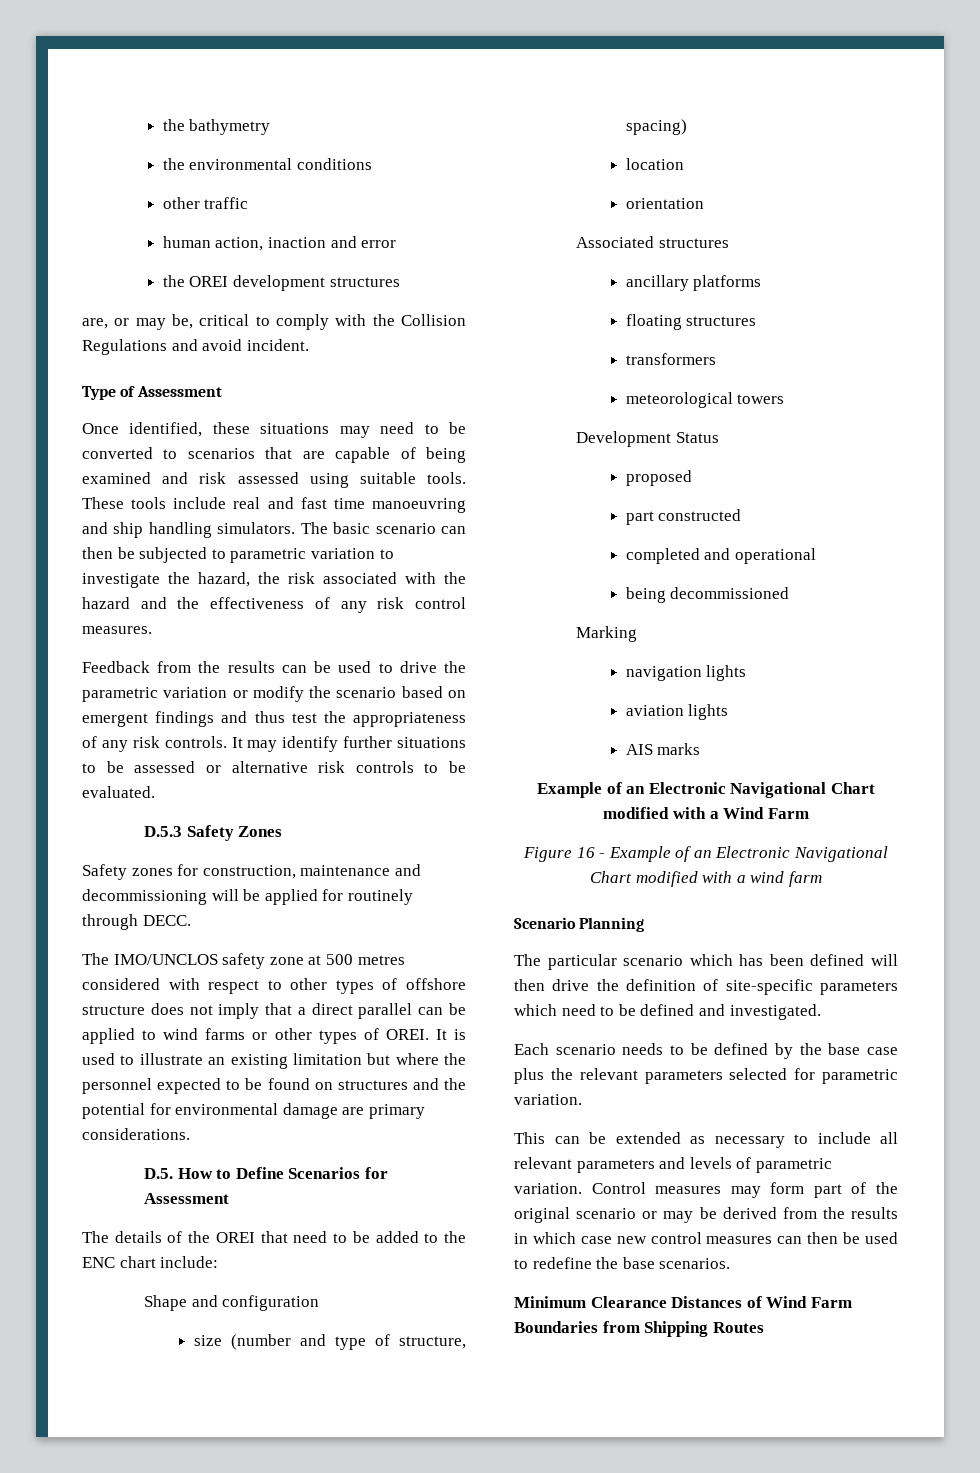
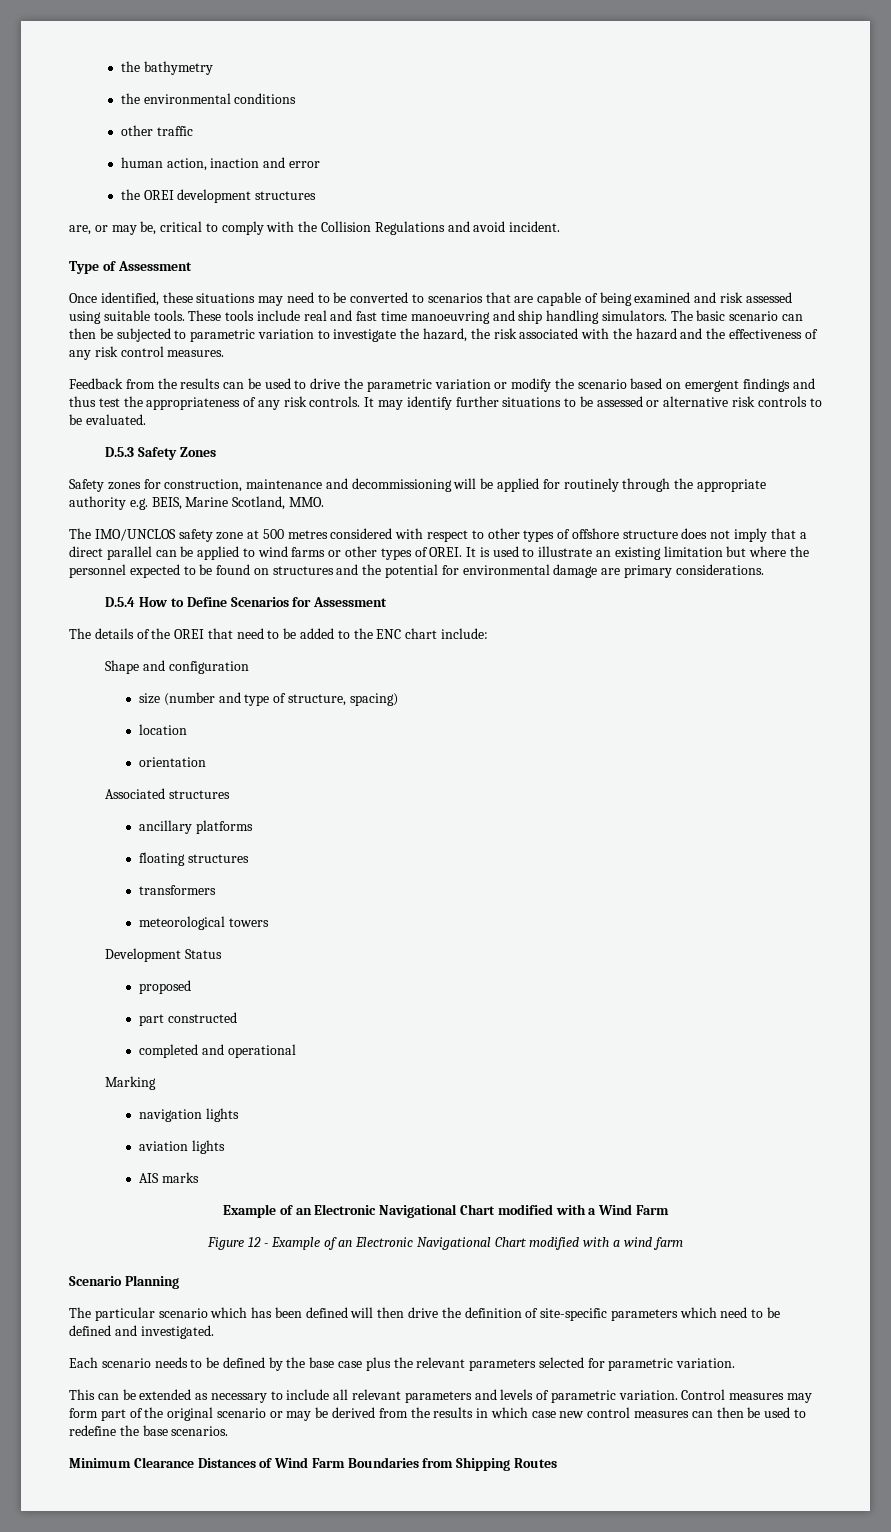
- Safety zones for construction, maintenance and decommissioning will be applied for routinely through DECC.
+ Safety zones for construction, maintenance and decommissioning will be applied for routinely through the appropriate authority e.g. BEIS, Marine Scotland, MMO.
- D.5. How to Define Scenarios for Assessment
+ D.5.4 How to Define Scenarios for Assessment
- being decommissioned
- Figure 16 - Example of an Electronic Navigational Chart modified with a wind farm
+ Figure 12 - Example of an Electronic Navigational Chart modified with a wind farm

